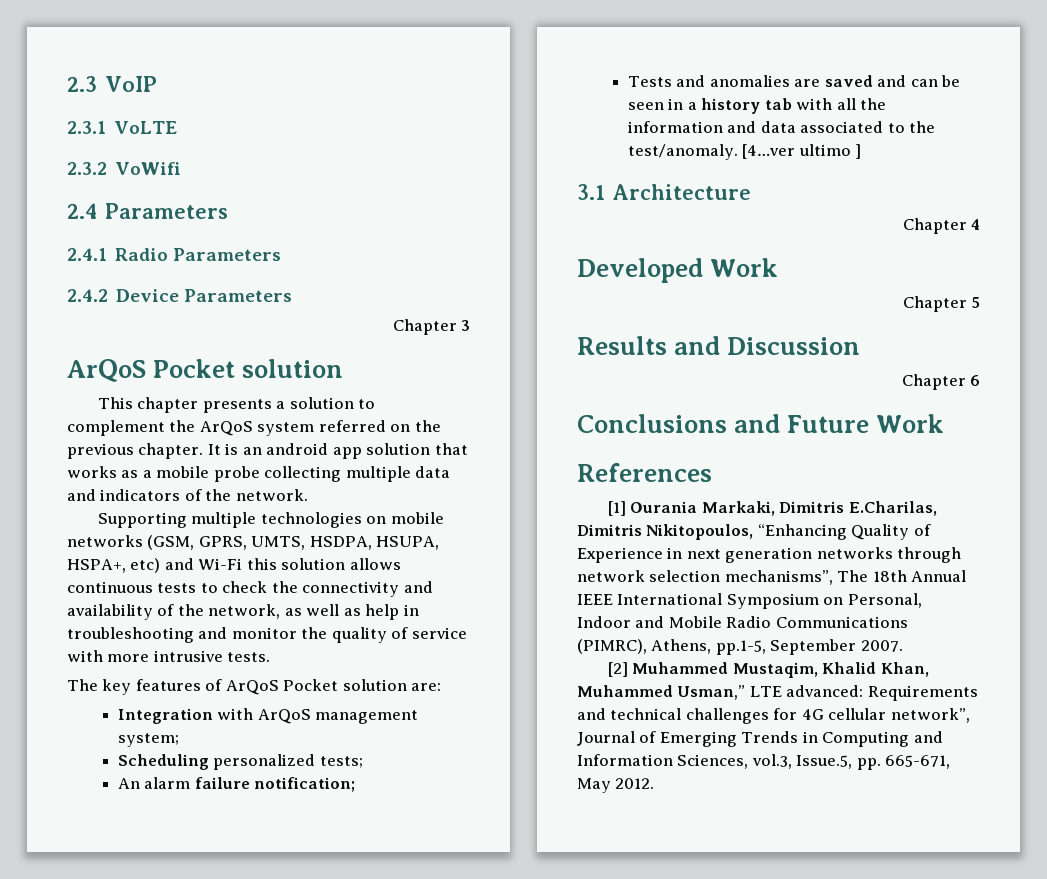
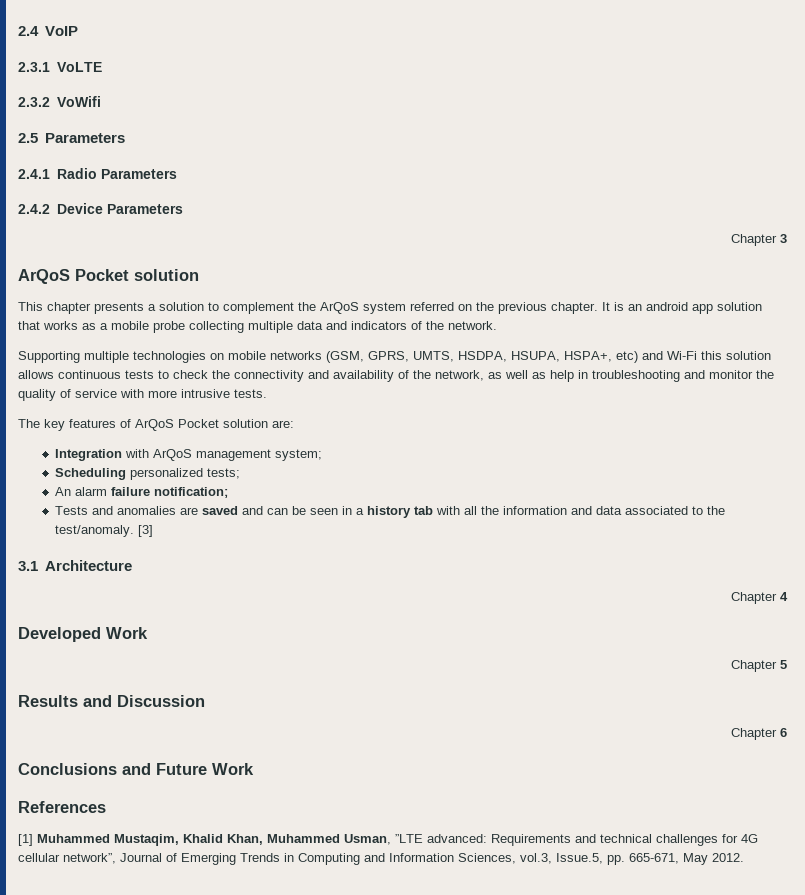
- 2.3 VoIP
+ 2.4 VoIP
- 2.4 Parameters
+ 2.5 Parameters
- [4…ver ultimo ]
+ [3]
- [1] Ourania Markaki, Dimitris E.Charilas, Dimitris Nikitopoulos, “Enhancing Quality of Experience in next generation networks through network selection mechanisms”, The 18th Annual IEEE International Symposium on Personal, Indoor and Mobile Radio Communications (PIMRC), Athens, pp.1-5, September 2007.
- [2] Muhammed Mustaqim, Khalid Khan, Muhammed Usman,” LTE advanced: Requirements and technical challenges for 4G cellular network”, Journal of Emerging Trends in Computing and Information Sciences, vol.3, Issue.5, pp. 665-671, May 2012.
+ [1] Muhammed Mustaqim, Khalid Khan, Muhammed Usman, ”LTE advanced: Requirements and technical challenges for 4G cellular network”, Journal of Emerging Trends in Computing and Information Sciences, vol.3, Issue.5, pp. 665-671, May 2012.

